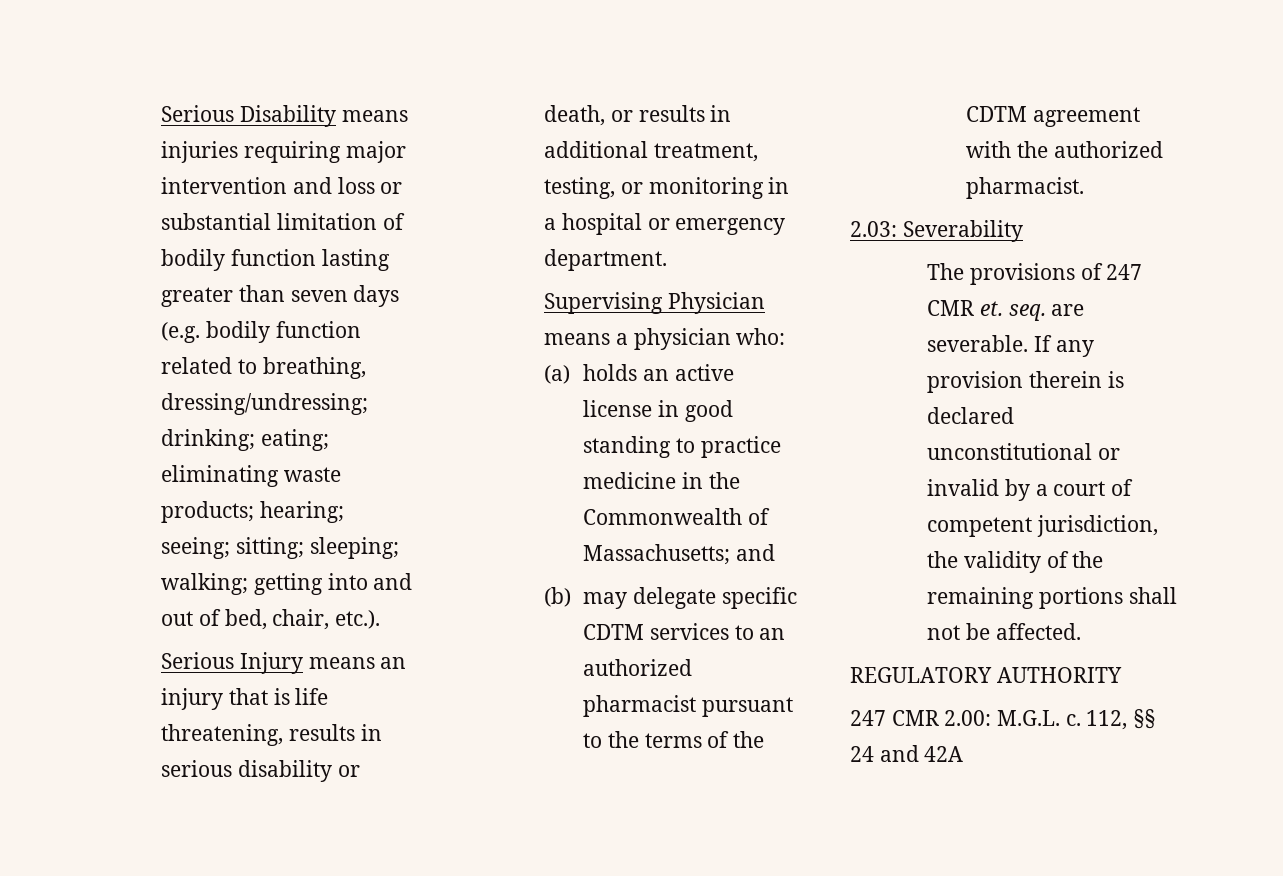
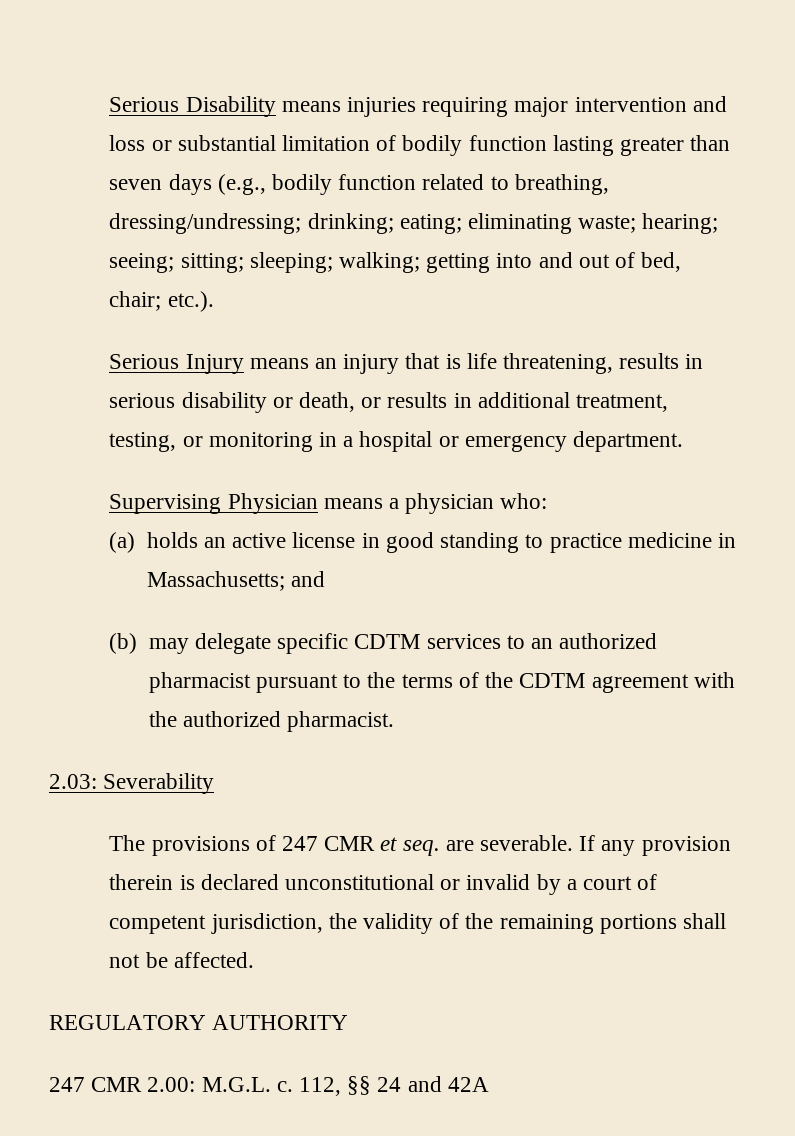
- Serious Disability means injuries requiring major intervention and loss or substantial limitation of bodily function lasting greater than seven days (e.g. bodily function related to breathing, dressing/undressing; drinking; eating; eliminating waste products; hearing; seeing; sitting; sleeping; walking; getting into and out of bed, chair, etc.).
+ Serious Disability means injuries requiring major intervention and loss or substantial limitation of bodily function lasting greater than seven days (e.g., bodily function related to breathing, dressing/undressing; drinking; eating; eliminating waste; hearing; seeing; sitting; sleeping; walking; getting into and out of bed, chair; etc.).
- (a) holds an active license in good standing to practice medicine in the Commonwealth of Massachusetts; and
+ (a) holds an active license in good standing to practice medicine in Massachusetts; and
- The provisions of 247 CMR et. seq. are severable.
+ The provisions of 247 CMR et seq. are severable.

